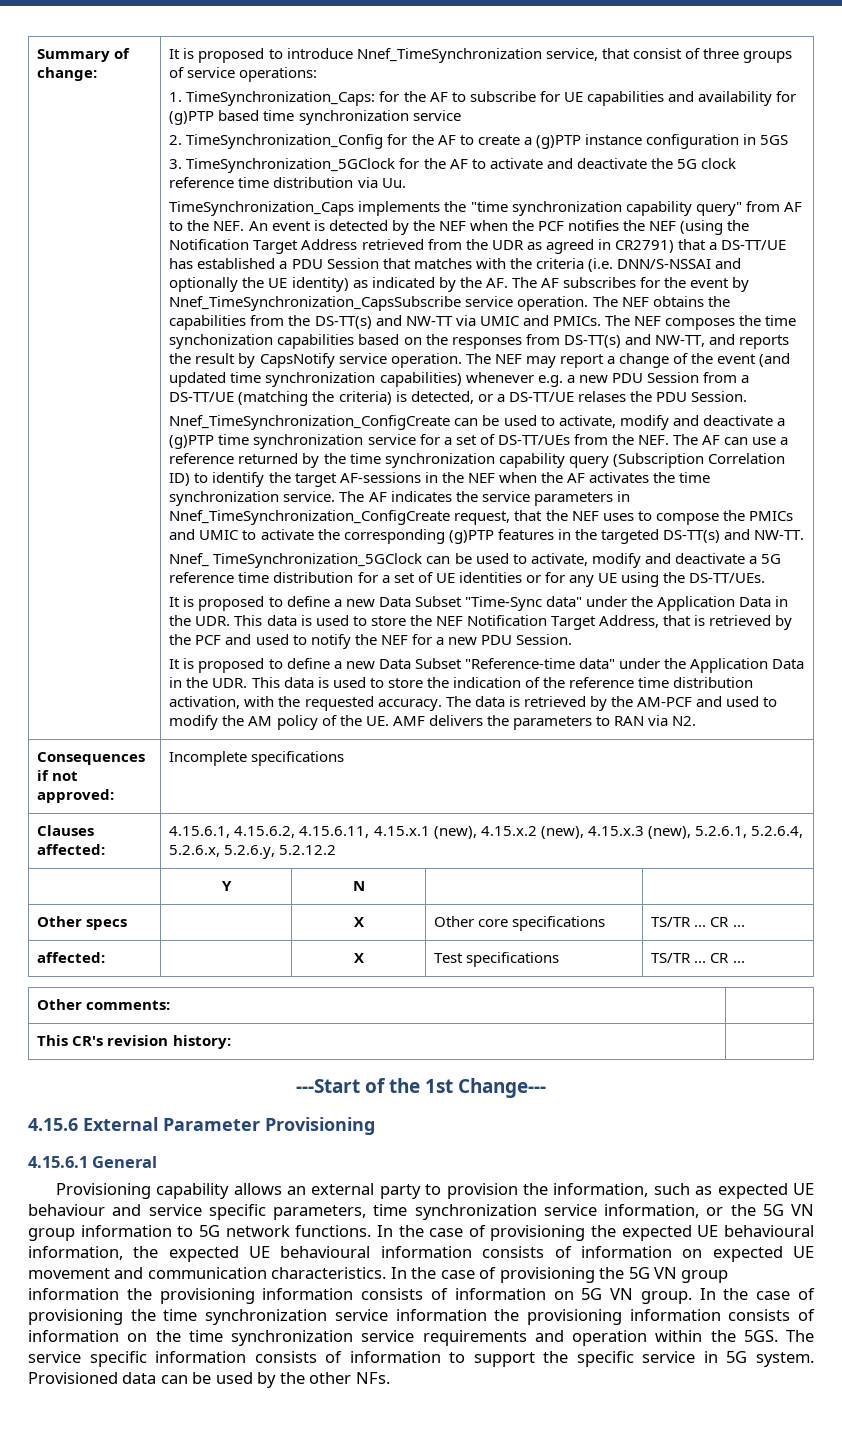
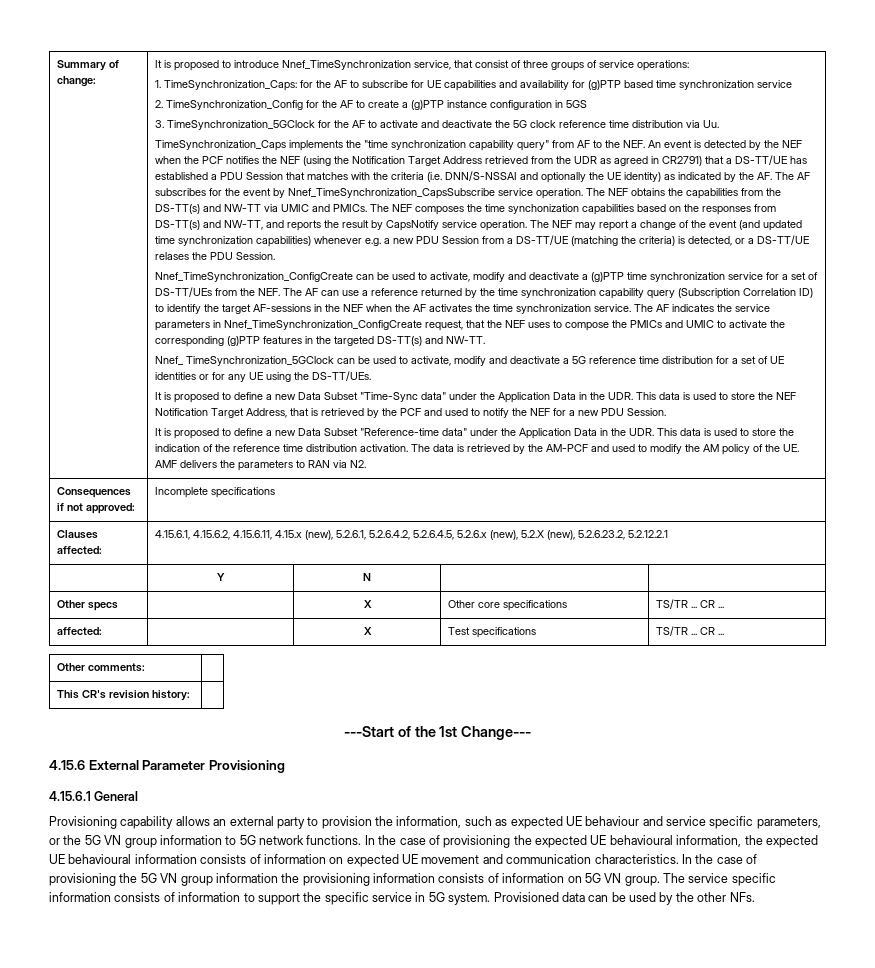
- It is proposed to define a new Data Subset "Reference-time data" under the Application Data in the UDR. This data is used to store the indication of the reference time distribution activation, with the requested accuracy.
+ It is proposed to define a new Data Subset "Reference-time data" under the Application Data in the UDR. This data is used to store the indication of the reference time distribution activation.
- Clauses affected: | 4.15.6.1, 4.15.6.2, 4.15.6.11, 4.15.x.1 (new), 4.15.x.2 (new), 4.15.x.3 (new), 5.2.6.1, 5.2.6.4, 5.2.6.x, 5.2.6.y, 5.2.12.2
+ Clauses affected: | 4.15.6.1, 4.15.6.2, 4.15.6.11, 4.15.x (new), 5.2.6.1, 5.2.6.4.2, 5.2.6.4.5, 5.2.6.x (new), 5.2.X (new), 5.2.6.23.2, 5.2.12.2.1
- Provisioning capability allows an external party to provision the information, such as expected UE behaviour and service specific parameters, time synchronization service information, or the 5G VN group information to 5G network functions.
+ Provisioning capability allows an external party to provision the information, such as expected UE behaviour and service specific parameters, or the 5G VN group information to 5G network functions.
- In the case of provisioning the time synchronization service information the provisioning information consists of information on the time synchronization service requirements and operation within the 5GS.

